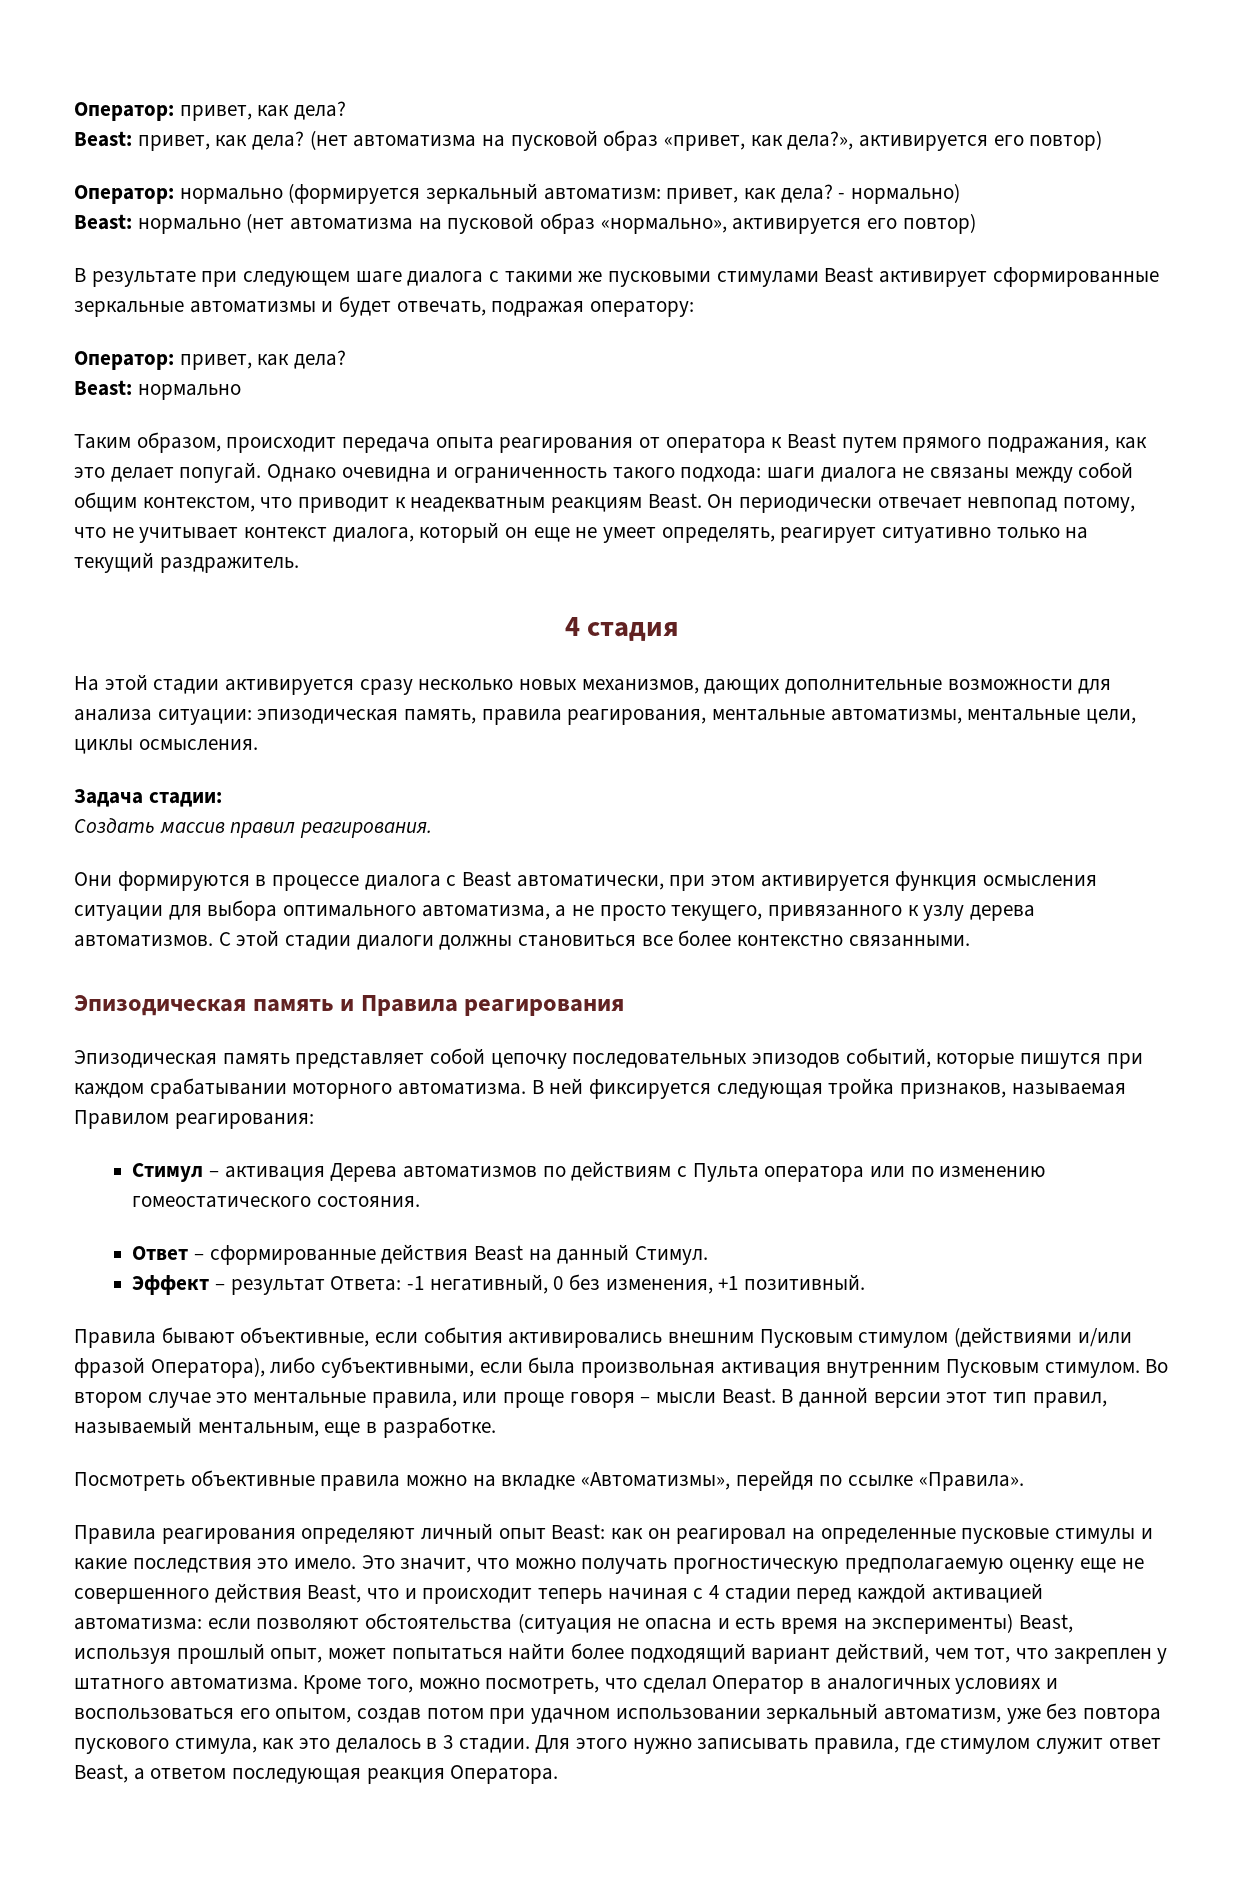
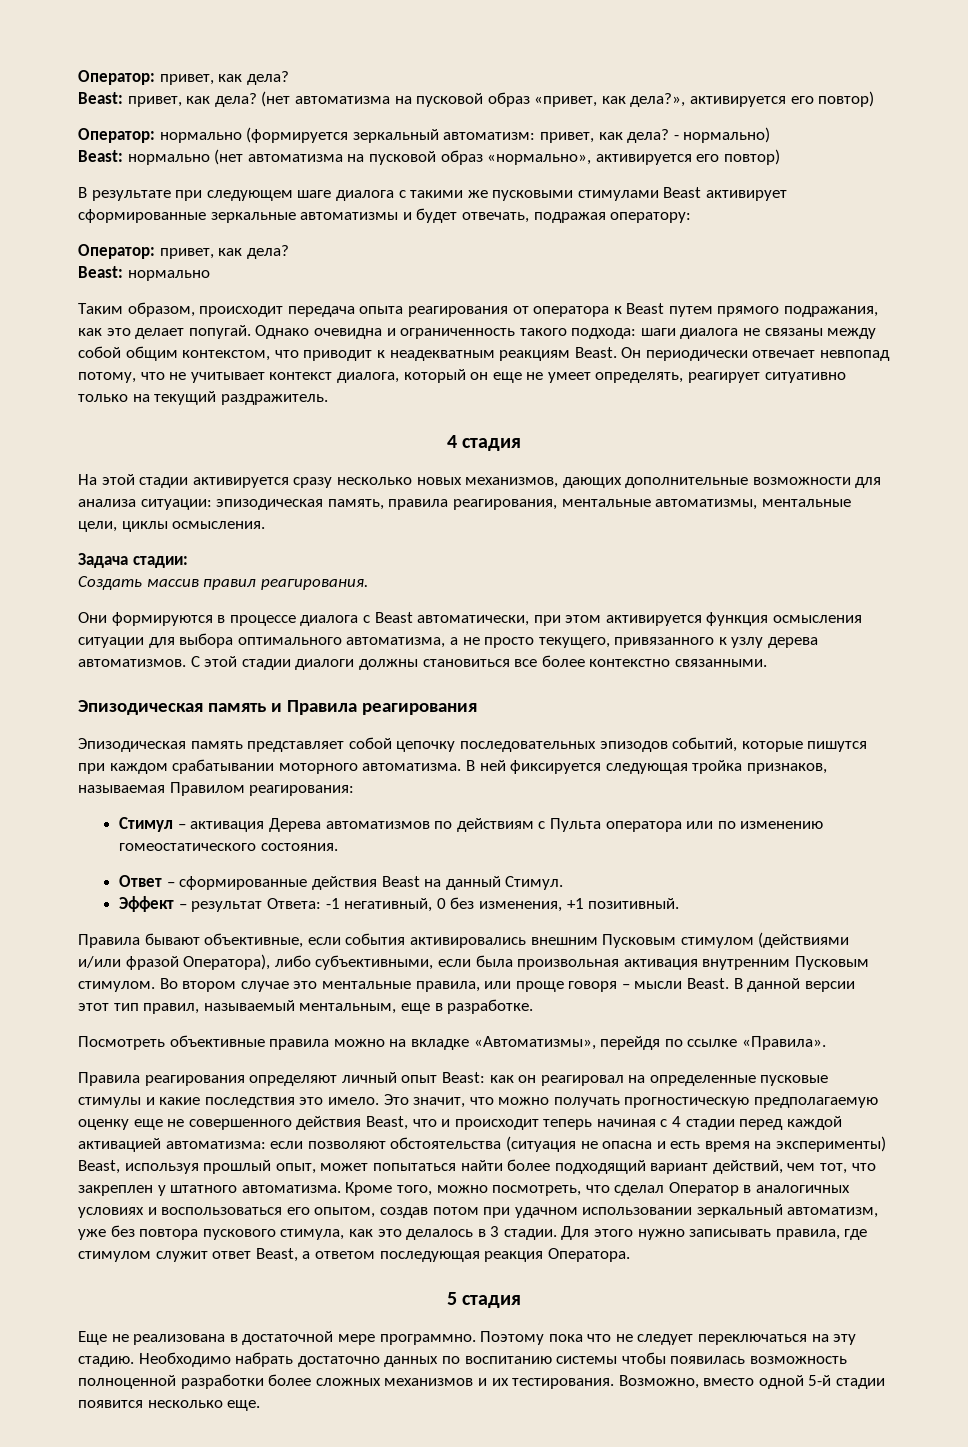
+ 5 стадия
+ Еще не реализована в достаточной мере программно. Поэтому пока что не следует переключаться на эту стадию. Необходимо набрать достаточно данных по воспитанию системы чтобы появилась возможность полноценной разработки более сложных механизмов и их тестирования. Возможно, вместо одной 5-й стадии появится несколько еще.

